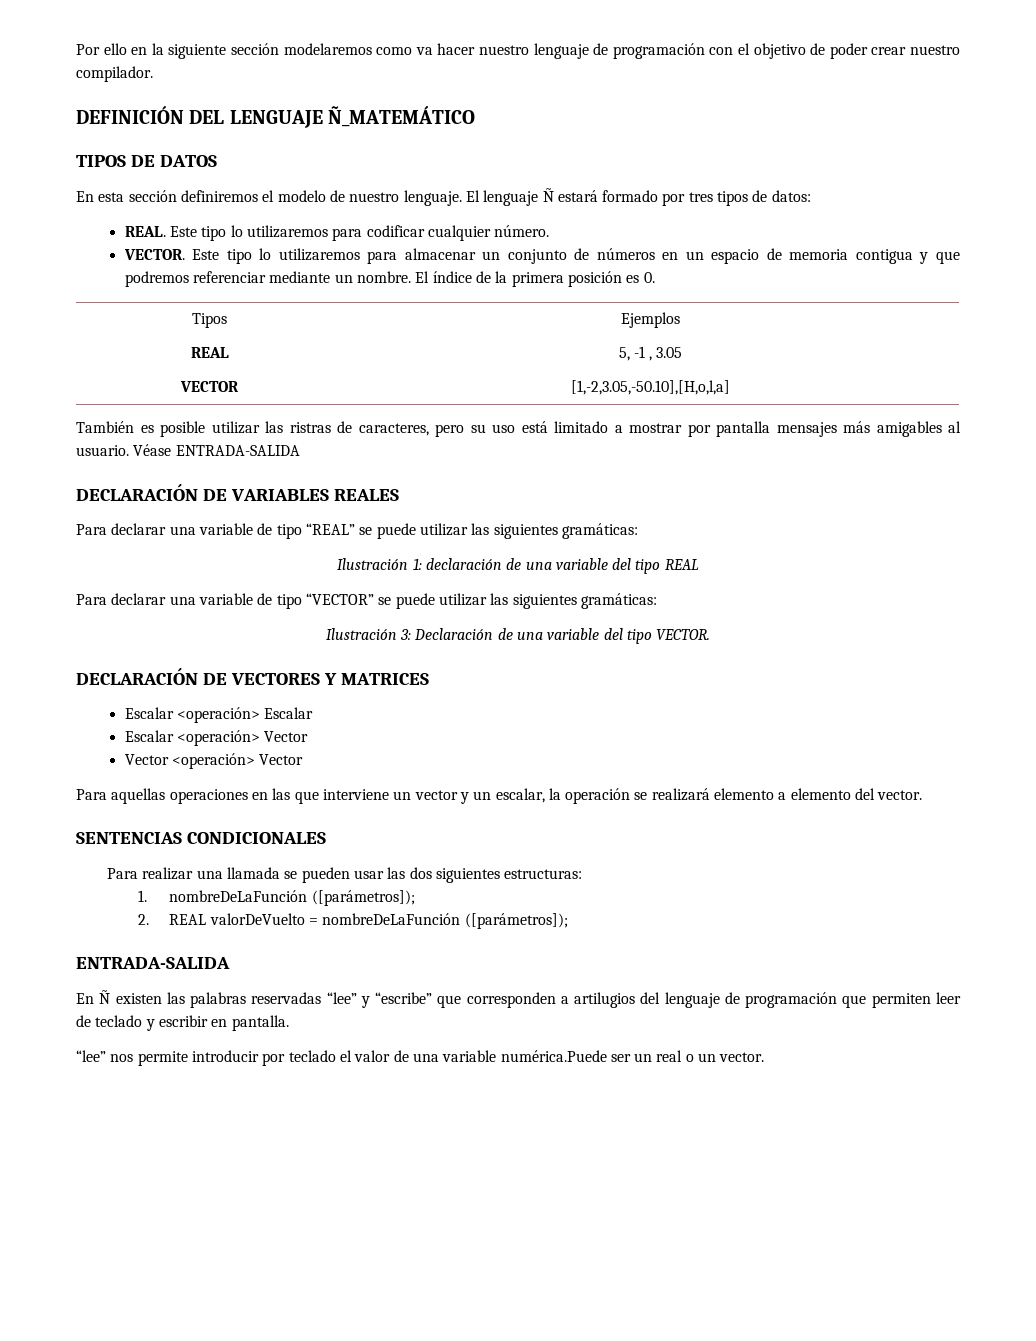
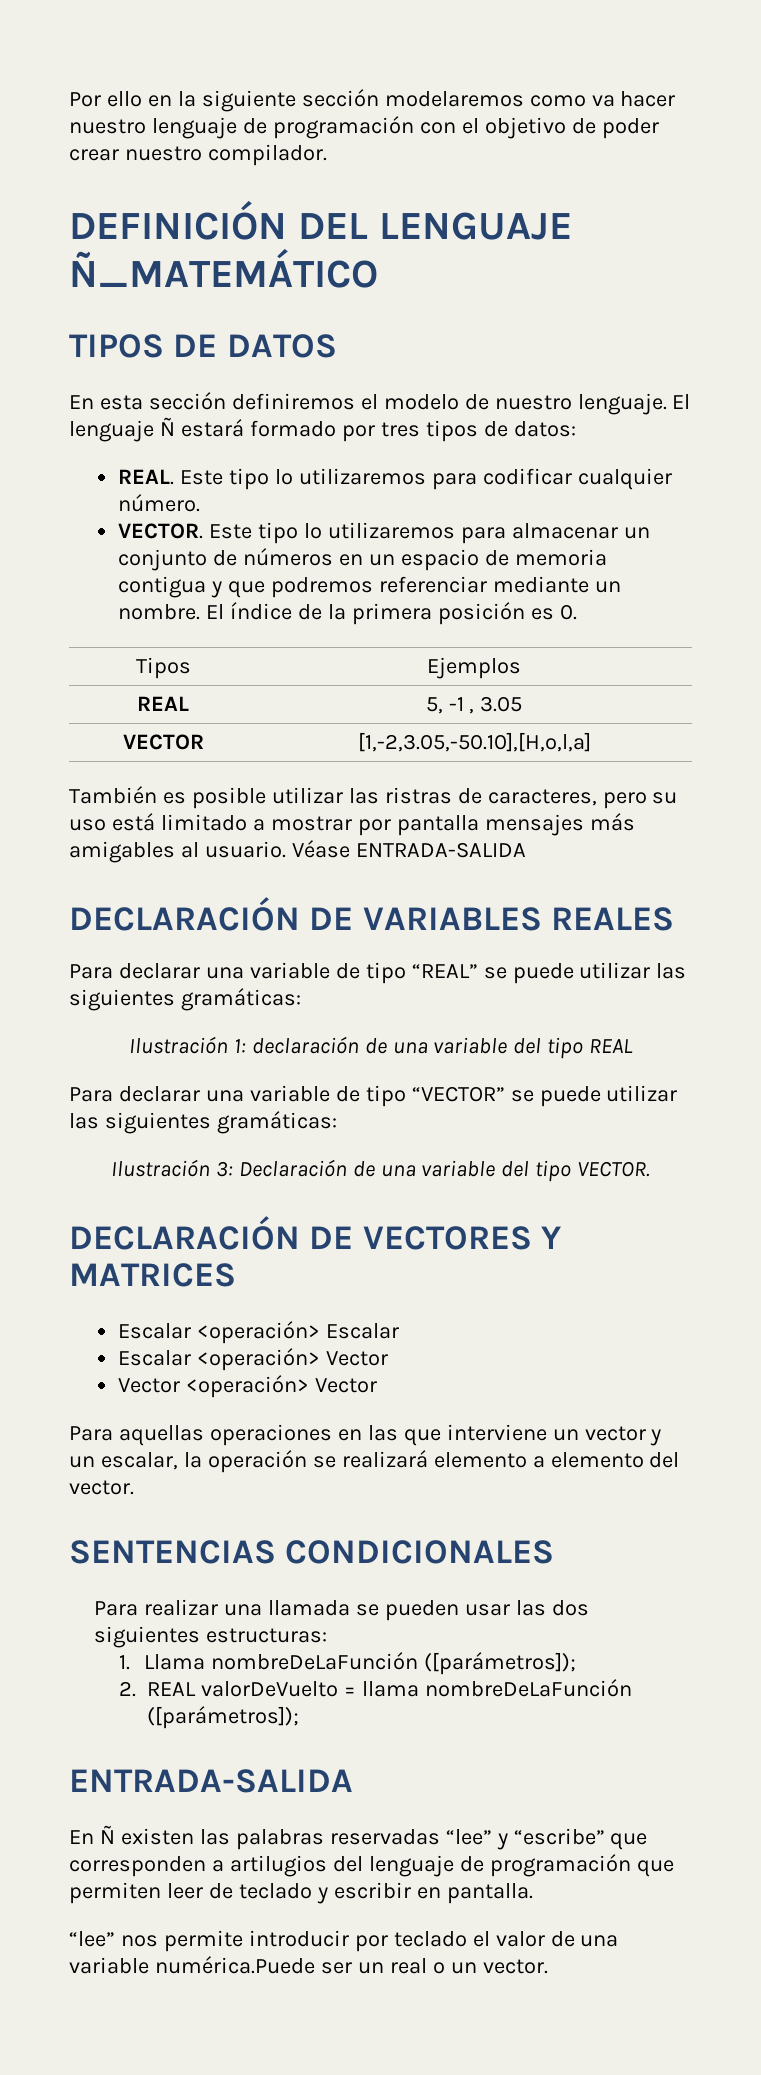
- 1. nombreDeLaFunción ([parámetros]);
+ 1. Llama nombreDeLaFunción ([parámetros]);
- 2. REAL valorDeVuelto = nombreDeLaFunción ([parámetros]);
+ 2. REAL valorDeVuelto = llama nombreDeLaFunción ([parámetros]);

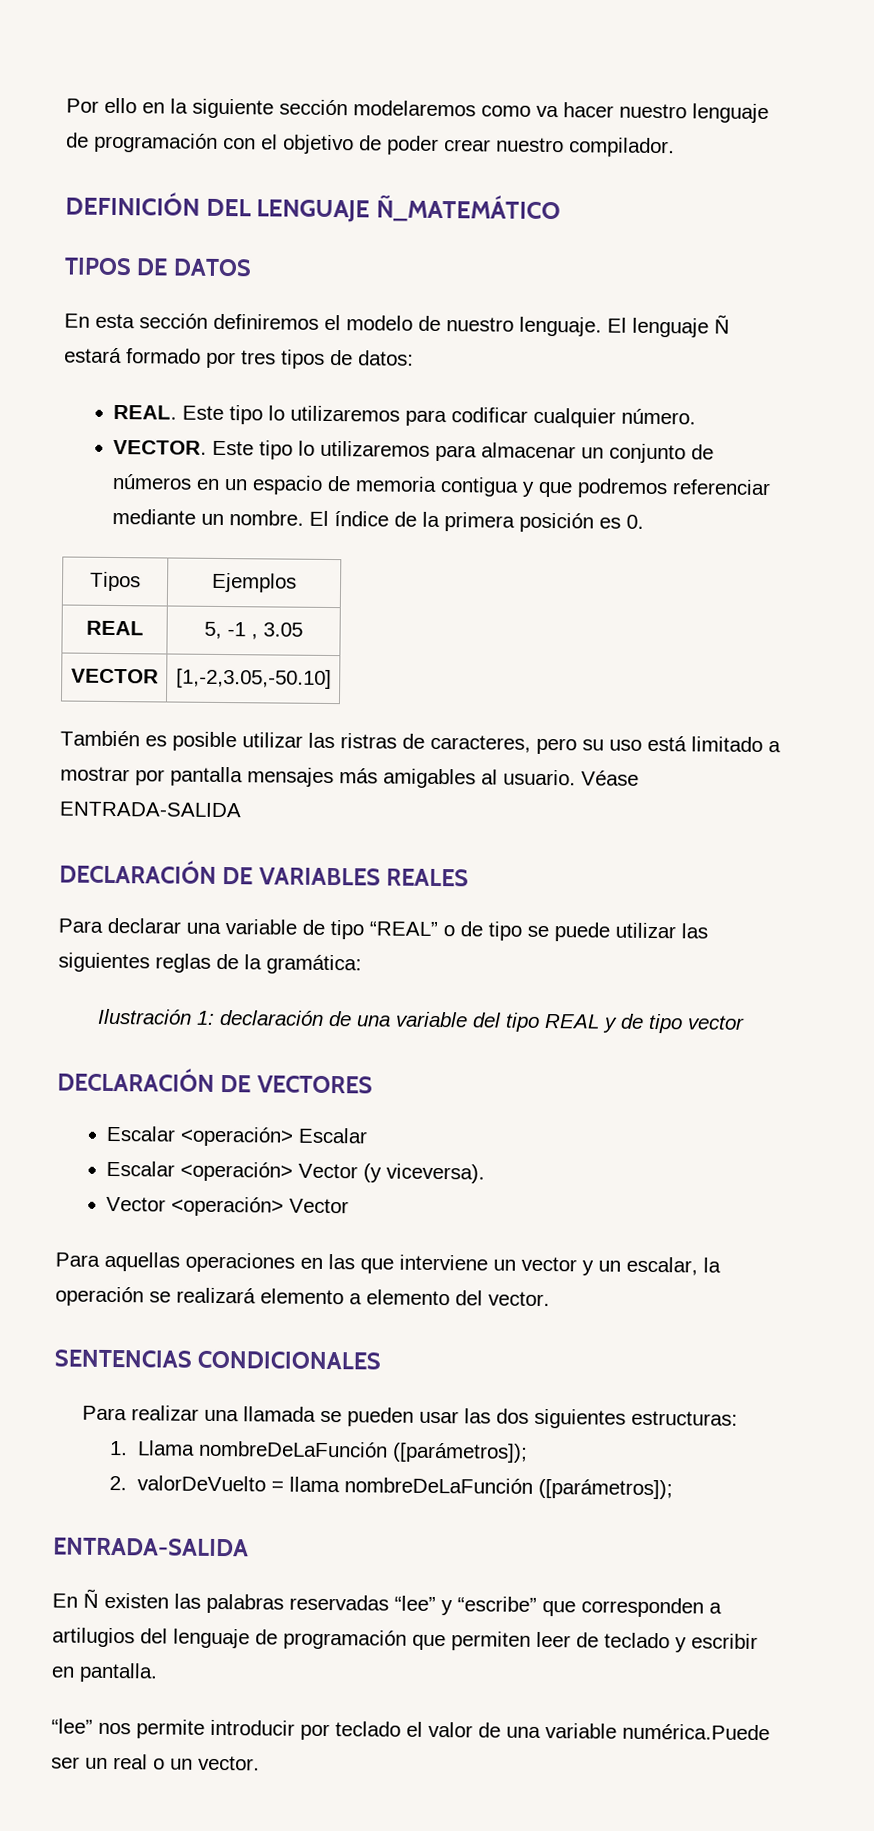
- VECTOR | [1,-2,3.05,-50.10],[H,o,l,a]
+ VECTOR | [1,-2,3.05,-50.10]
- Para declarar una variable de tipo “REAL” se puede utilizar las siguientes gramáticas:
+ Para declarar una variable de tipo “REAL” o de tipo se puede utilizar las siguientes reglas de la gramática:
- Ilustración 1: declaración de una variable del tipo REAL
- Para declarar una variable de tipo “VECTOR” se puede utilizar las siguientes gramáticas:
- Ilustración 3: Declaración de una variable del tipo VECTOR.
+ Ilustración 1: declaración de una variable del tipo REAL y de tipo vector
- DECLARACIÓN DE VECTORES Y MATRICES
+ DECLARACIÓN DE VECTORES
- Escalar <operación> Vector
+ Escalar <operación> Vector (y viceversa).
- 2. REAL valorDeVuelto = llama nombreDeLaFunción ([parámetros]);
+ 2. valorDeVuelto = llama nombreDeLaFunción ([parámetros]);

